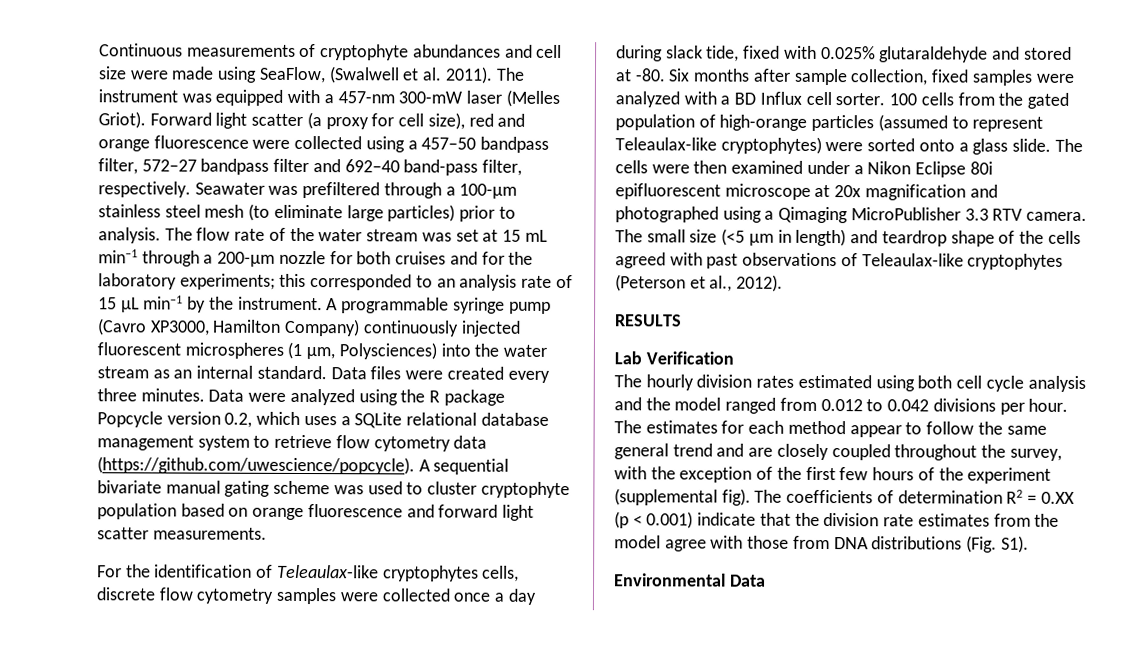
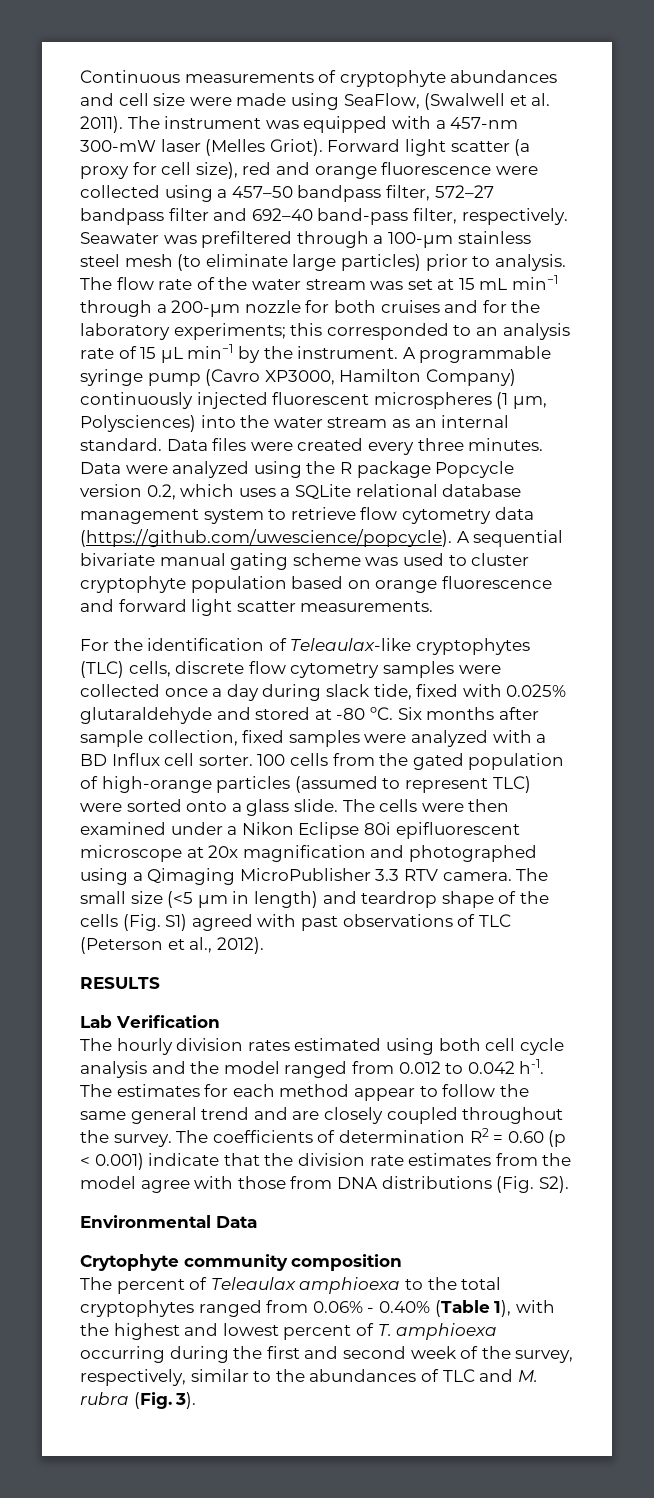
- For the identification of Teleaulax-like cryptophytes cells, discrete flow cytometry samples were collected once a day during slack tide, fixed with 0.025% glutaraldehyde and stored at -80.
+ For the identification of Teleaulax-like cryptophytes (TLC) cells, discrete flow cytometry samples were collected once a day during slack tide, fixed with 0.025% glutaraldehyde and stored at -80 ºC.
- 100 cells from the gated population of high-orange particles (assumed to represent Teleaulax-like cryptophytes) were sorted onto a glass slide.
+ 100 cells from the gated population of high-orange particles (assumed to represent TLC) were sorted onto a glass slide.
- The small size (<5 µm in length) and teardrop shape of the cells agreed with past observations of Teleaulax-like cryptophytes (Peterson et al., 2012).
+ The small size (<5 µm in length) and teardrop shape of the cells (Fig. S1) agreed with past observations of TLC (Peterson et al., 2012).
- The hourly division rates estimated using both cell cycle analysis and the model ranged from 0.012 to 0.042 divisions per hour.
+ The hourly division rates estimated using both cell cycle analysis and the model ranged from 0.012 to 0.042 h-1.
- The estimates for each method appear to follow the same general trend and are closely coupled throughout the survey, with the exception of the first few hours of the experiment (supplemental fig).
+ The estimates for each method appear to follow the same general trend and are closely coupled throughout the survey.
- The coefficients of determination R2 = 0.XX (p < 0.001) indicate that the division rate estimates from the model agree with those from DNA distributions (Fig. S1).
+ The coefficients of determination R2 = 0.60 (p < 0.001) indicate that the division rate estimates from the model agree with those from DNA distributions (Fig. S2).
+ Crytophyte community composition
+ The percent of Teleaulax amphioexa to the total cryptophytes ranged from 0.06% - 0.40% (Table 1), with the highest and lowest percent of T. amphioexa occurring during the first and second week of the survey, respectively, similar to the abundances of TLC and M. rubra (Fig. 3).

